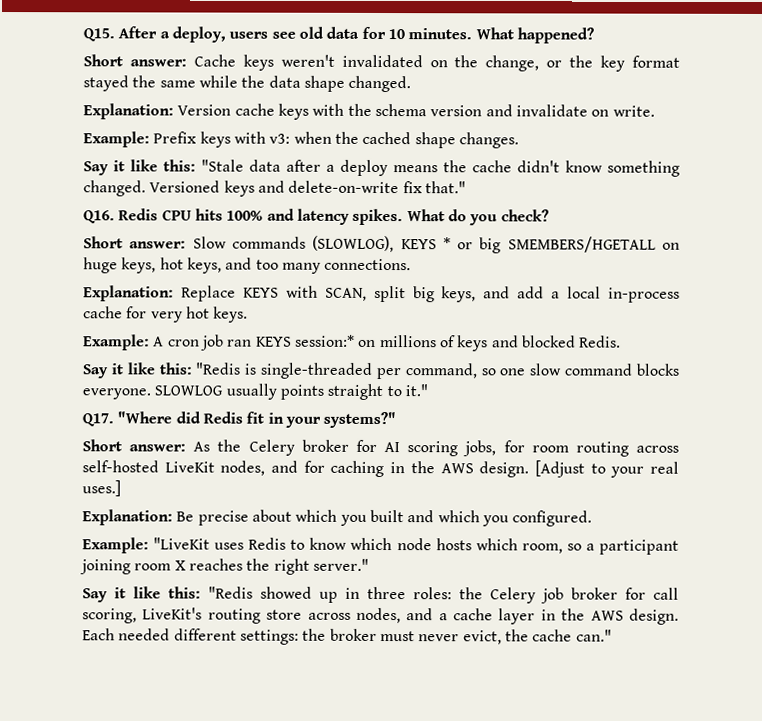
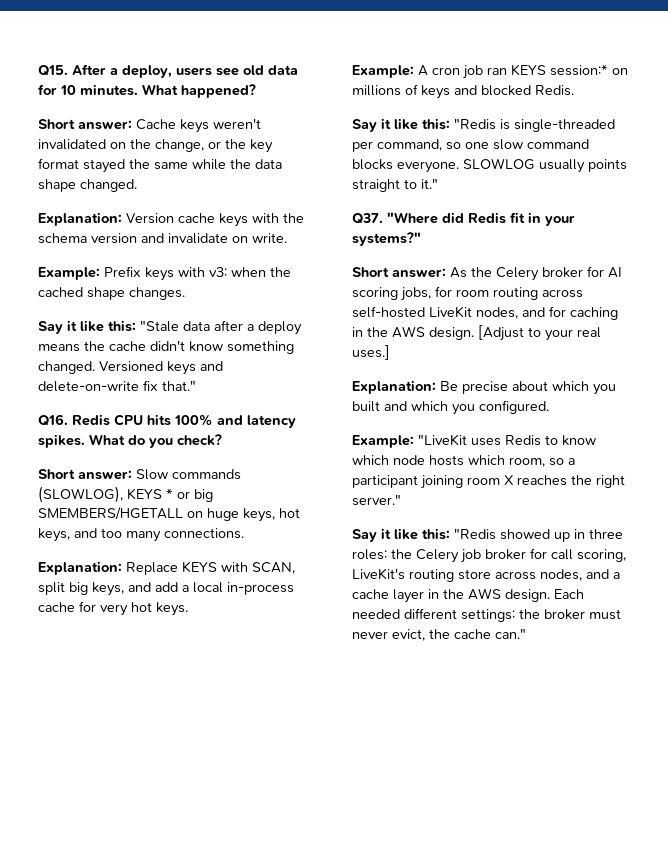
- Q17. "Where did Redis fit in your systems?"
+ Q37. "Where did Redis fit in your systems?"

